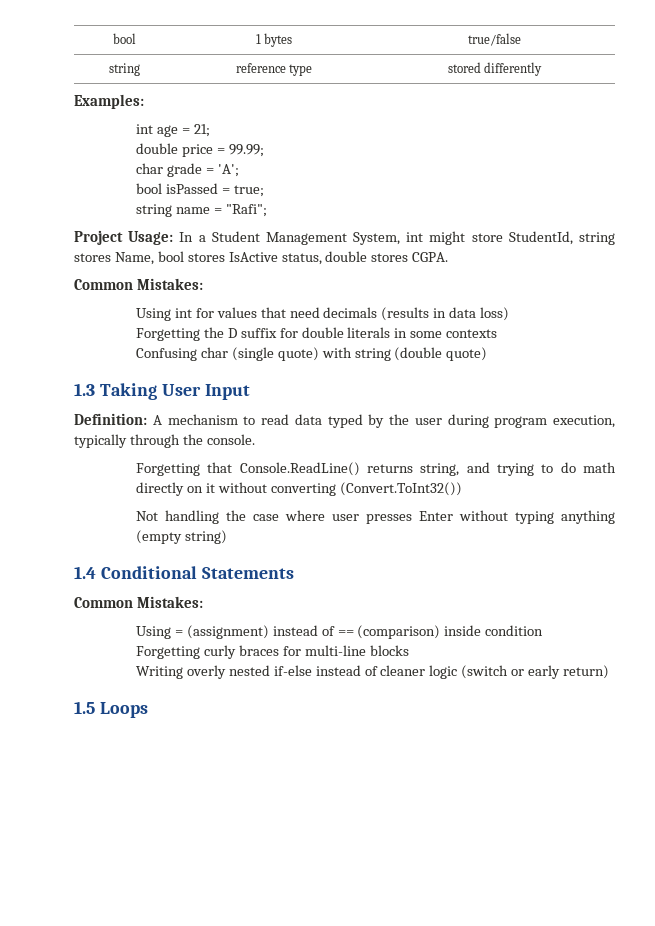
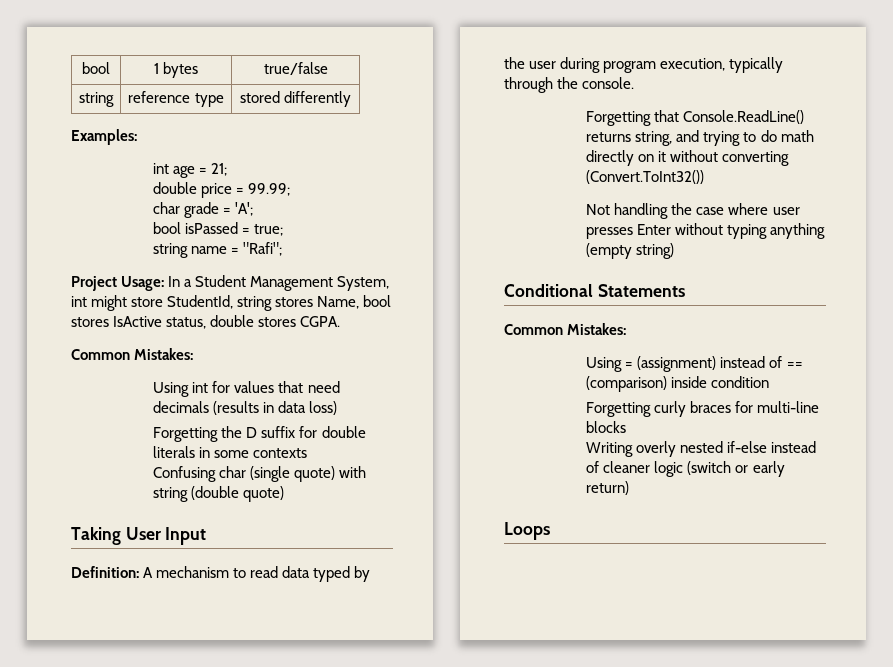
- 1.3 Taking User Input
+ Taking User Input
- 1.4 Conditional Statements
+ Conditional Statements
- 1.5 Loops
+ Loops

